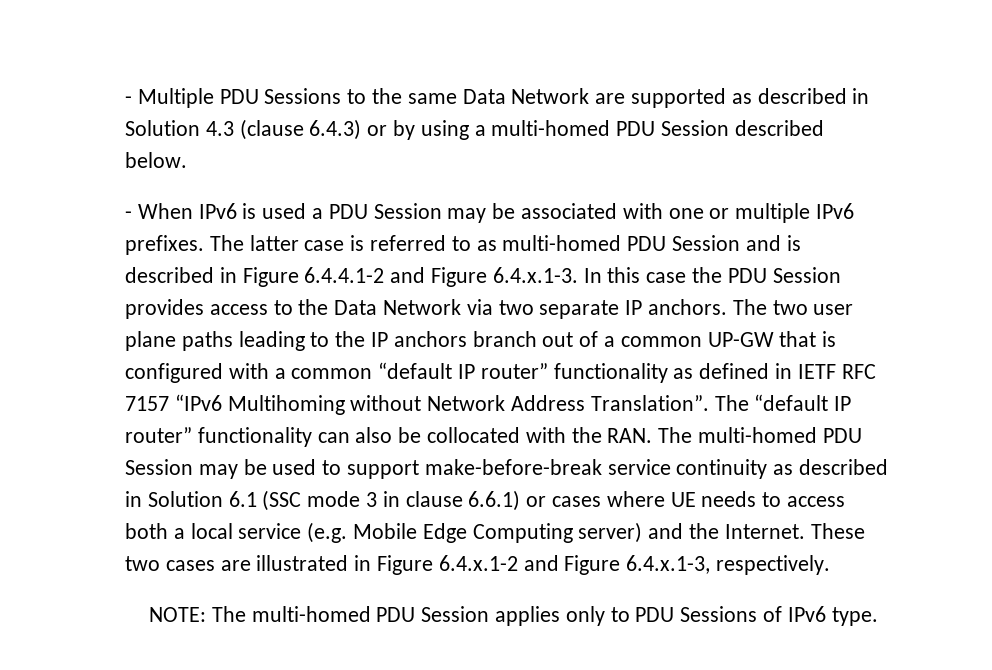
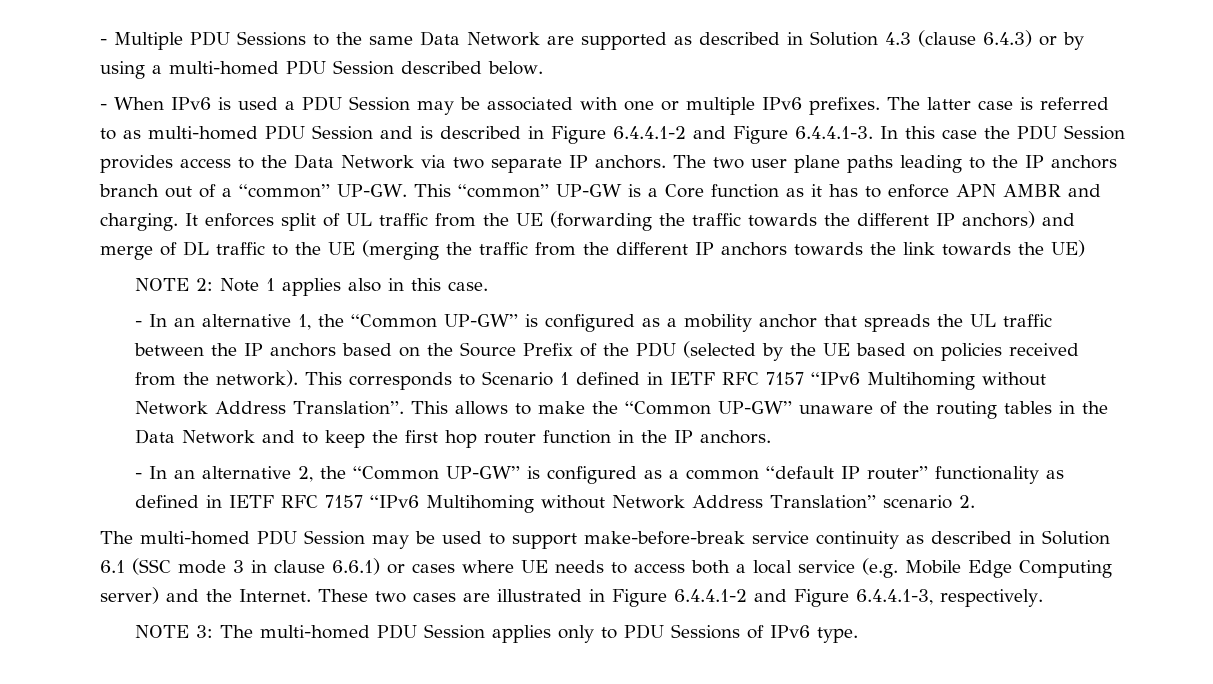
- The latter case is referred to as multi-homed PDU Session and is described in Figure 6.4.4.1-2 and Figure 6.4.x.1-3. In this case the PDU Session provides access to the Data Network via two separate IP anchors.
+ The latter case is referred to as multi-homed PDU Session and is described in Figure 6.4.4.1-2 and Figure 6.4.4.1-3. In this case the PDU Session provides access to the Data Network via two separate IP anchors.
- The two user plane paths leading to the IP anchors branch out of a common UP-GW that is configured with a common “default IP router” functionality as defined in IETF RFC 7157 “IPv6 Multihoming without Network Address Translation”. The “default IP router” functionality can also be collocated with the RAN. The multi-homed PDU Session may be used to support make-before-break service continuity as described in Solution 6.1 (SSC mode 3 in clause 6.6.1) or cases where UE needs to access both a local service (e.g. Mobile Edge Computing server) and the Internet.
+ The two user plane paths leading to the IP anchors branch out of a “common” UP-GW. This “common” UP-GW is a Core function as it has to enforce APN AMBR and charging. It enforces split of UL traffic from the UE (forwarding the traffic towards the different IP anchors) and merge of DL traffic to the UE (merging the traffic from the different IP anchors towards the link towards the UE)
+ NOTE 2: Note 1 applies also in this case.
+ - In an alternative 1, the “Common UP-GW” is configured as a mobility anchor that spreads the UL traffic between the IP anchors based on the Source Prefix of the PDU (selected by the UE based on policies received from the network). This corresponds to Scenario 1 defined in IETF RFC 7157 “IPv6 Multihoming without Network Address Translation”. This allows to make the “Common UP-GW” unaware of the routing tables in the Data Network and to keep the first hop router function in the IP anchors.
+ - In an alternative 2, the “Common UP-GW” is configured as a common “default IP router” functionality as defined in IETF RFC 7157 “IPv6 Multihoming without Network Address Translation” scenario 2.
+ The multi-homed PDU Session may be used to support make-before-break service continuity as described in Solution 6.1 (SSC mode 3 in clause 6.6.1) or cases where UE needs to access both a local service (e.g. Mobile Edge Computing server) and the Internet.
- These two cases are illustrated in Figure 6.4.x.1-2 and Figure 6.4.x.1-3, respectively.
+ These two cases are illustrated in Figure 6.4.4.1-2 and Figure 6.4.4.1-3, respectively.
- NOTE: The multi-homed PDU Session applies only to PDU Sessions of IPv6 type.
+ NOTE 3: The multi-homed PDU Session applies only to PDU Sessions of IPv6 type.

